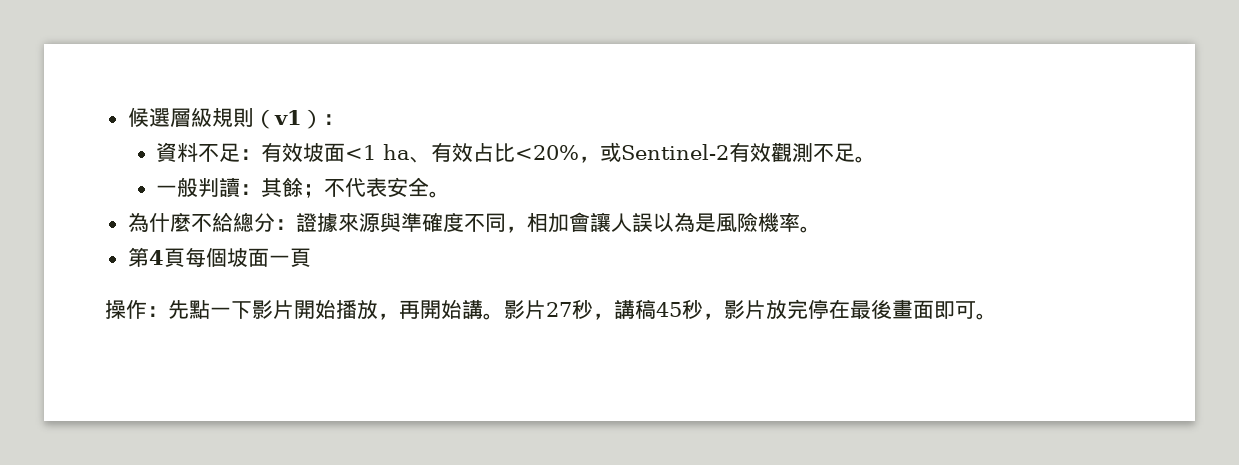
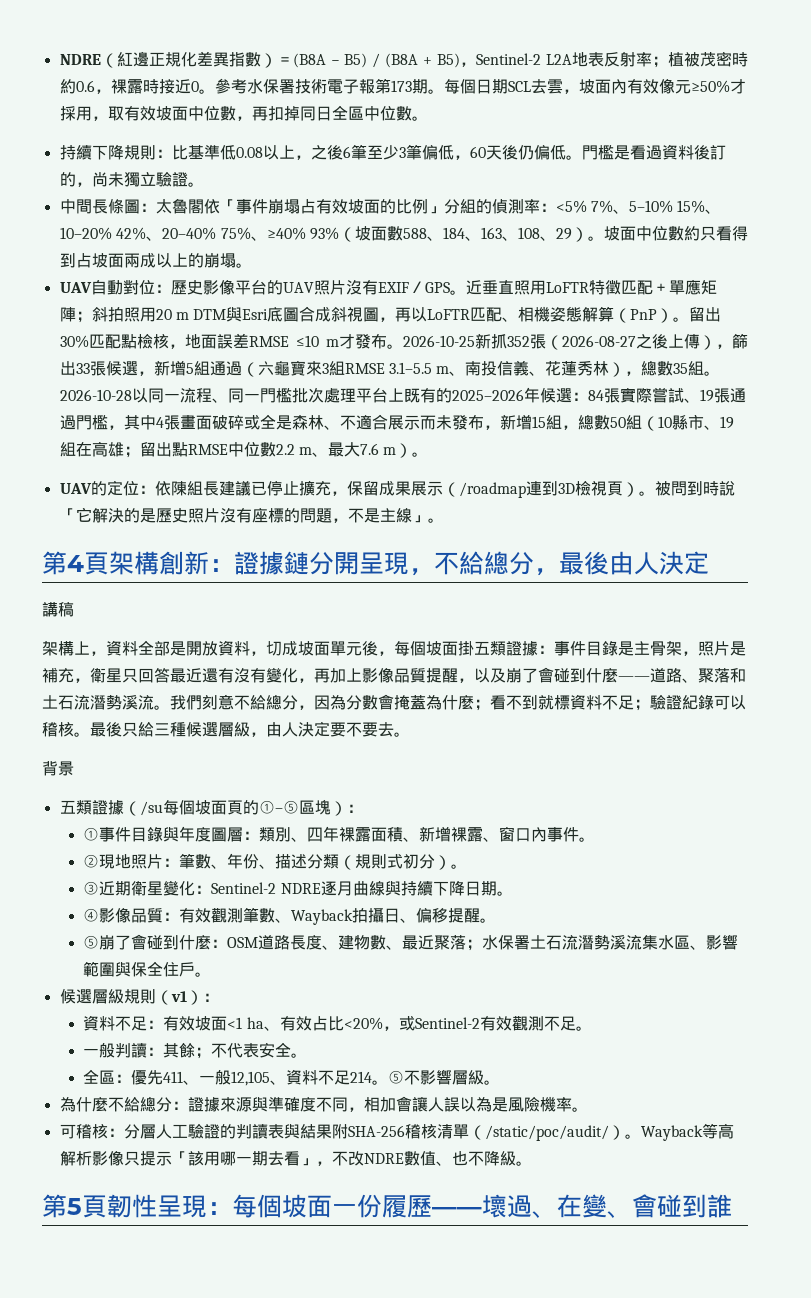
+ NDRE（紅邊正規化差異指數）＝(B8A − B5) / (B8A + B5)，Sentinel-2 L2A地表反射率；植被茂密時約0.6，裸露時接近0。參考水保署技術電子報第173期。每個日期SCL去雲，坡面內有效像元≥50%才採用，取有效坡面中位數，再扣掉同日全區中位數。
+ 持續下降規則：比基準低0.08以上，之後6筆至少3筆偏低，60天後仍偏低。門檻是看過資料後訂的，尚未獨立驗證。
+ 中間長條圖：太魯閣依「事件崩塌占有效坡面的比例」分組的偵測率：<5% 7%、5–10% 15%、10–20% 42%、20–40% 75%、≥40% 93%（坡面數588、184、163、108、29）。坡面中位數約只看得到占坡面兩成以上的崩塌。
+ UAV自動對位：歷史影像平台的UAV照片沒有EXIF／GPS。近垂直照用LoFTR特徵匹配＋單應矩陣；斜拍照用20 m DTM與Esri底圖合成斜視圖，再以LoFTR匹配、相機姿態解算（PnP）。留出30%匹配點檢核，地面誤差RMSE ≤10 m才發布。2026-10-25新抓352張（2026-08-27之後上傳），篩出33張候選，新增5組通過（六龜寶來3組RMSE 3.1–5.5 m、南投信義、花蓮秀林），總數35組。2026-10-28以同一流程、同一門檻批次處理平台上既有的2025–2026年候選：84張實際嘗試、19張通過門檻，其中4張畫面破碎或全是森林、不適合展示而未發布，新增15組，總數50組（10縣市、19組在高雄；留出點RMSE中位數2.2 m、最大7.6 m）。
+ UAV的定位：依陳組長建議已停止擴充，保留成果展示（/roadmap連到3D檢視頁）。被問到時說「它解決的是歷史照片沒有座標的問題，不是主線」。
+ 第4頁架構創新：證據鏈分開呈現，不給總分，最後由人決定
+ 講稿
+ 架構上，資料全部是開放資料，切成坡面單元後，每個坡面掛五類證據：事件目錄是主骨架，照片是補充，衛星只回答最近還有沒有變化，再加上影像品質提醒，以及崩了會碰到什麼——道路、聚落和土石流潛勢溪流。我們刻意不給總分，因為分數會掩蓋為什麼；看不到就標資料不足；驗證紀錄可以稽核。最後只給三種候選層級，由人決定要不要去。
+ 背景
+ 五類證據（/su每個坡面頁的①–⑤區塊）：
+ ①事件目錄與年度圖層：類別、四年裸露面積、新增裸露、窗口內事件。
+ ②現地照片：筆數、年份、描述分類（規則式初分）。
+ ③近期衛星變化：Sentinel-2 NDRE逐月曲線與持續下降日期。
+ ④影像品質：有效觀測筆數、Wayback拍攝日、偏移提醒。
+ ⑤崩了會碰到什麼：OSM道路長度、建物數、最近聚落；水保署土石流潛勢溪流集水區、影響範圍與保全住戶。
+ 全區：優先411、一般12,105、資料不足214。⑤不影響層級。
- 第4頁每個坡面一頁
- 操作：先點一下影片開始播放，再開始講。影片27秒，講稿45秒，影片放完停在最後畫面即可。
+ 可稽核：分層人工驗證的判讀表與結果附SHA-256稽核清單（/static/poc/audit/）。Wayback等高解析影像只提示「該用哪一期去看」，不改NDRE數值、也不降級。
+ 第5頁韌性呈現：每個坡面一份履歷——壞過、在變、會碰到誰

